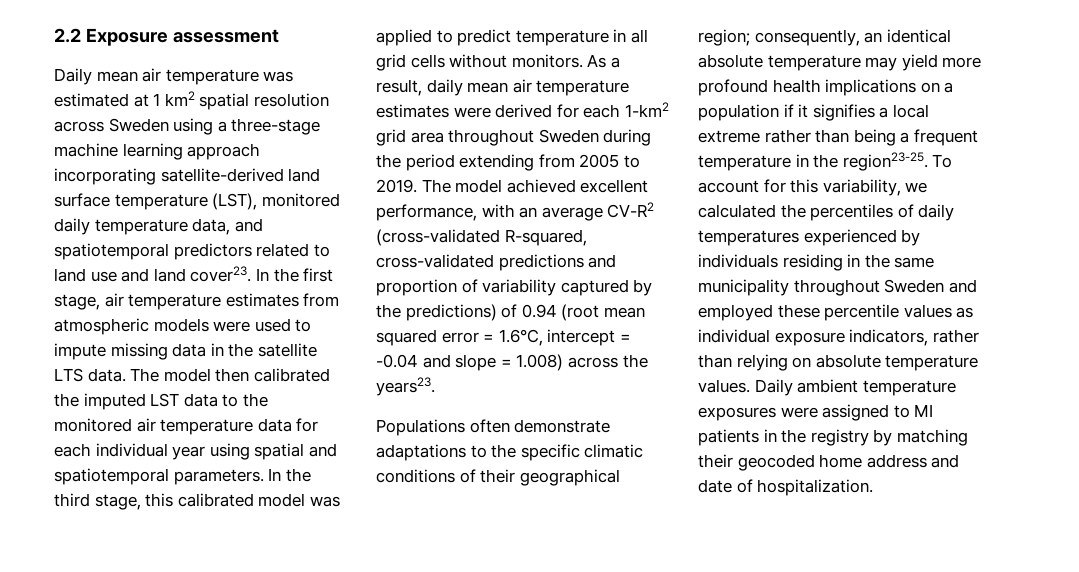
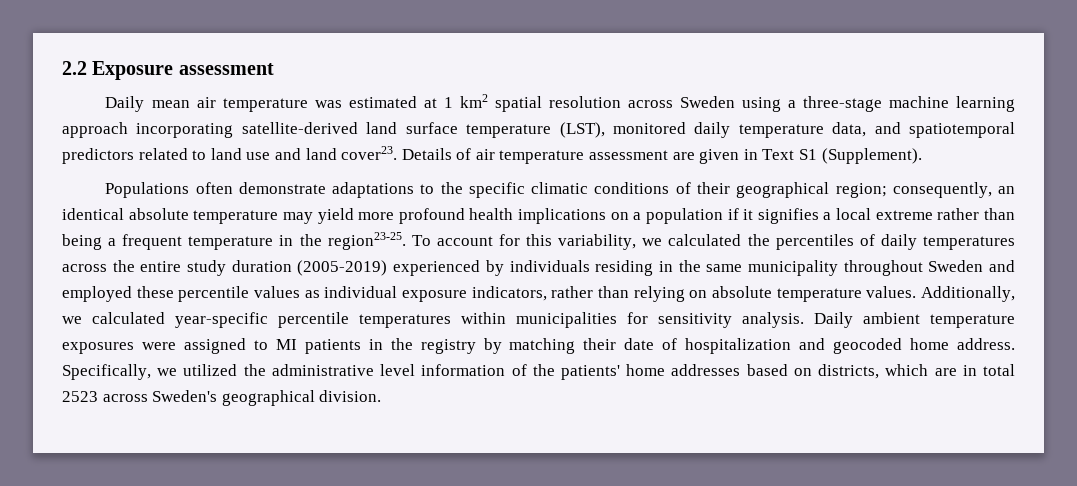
- In the first stage, air temperature estimates from atmospheric models were used to impute missing data in the satellite LTS data. The model then calibrated the imputed LST data to the monitored air temperature data for each individual year using spatial and spatiotemporal parameters. In the third stage, this calibrated model was applied to predict temperature in all grid cells without monitors. As a result, daily mean air temperature estimates were derived for each 1-km2 grid area throughout Sweden during the period extending from 2005 to 2019. The model achieved excellent performance, with an average CV-R2 (cross-validated R-squared, cross-validated predictions and proportion of variability captured by the predictions) of 0.94 (root mean squared error = 1.6°C, intercept = -0.04 and slope = 1.008) across the years23.
+ Details of air temperature assessment are given in Text S1 (Supplement).
- To account for this variability, we calculated the percentiles of daily temperatures experienced by individuals residing in the same municipality throughout Sweden and employed these percentile values as individual exposure indicators, rather than relying on absolute temperature values.
+ To account for this variability, we calculated the percentiles of daily temperatures across the entire study duration (2005-2019) experienced by individuals residing in the same municipality throughout Sweden and employed these percentile values as individual exposure indicators, rather than relying on absolute temperature values.
+ Additionally, we calculated year-specific percentile temperatures within municipalities for sensitivity analysis.
- Daily ambient temperature exposures were assigned to MI patients in the registry by matching their geocoded home address and date of hospitalization.
+ Daily ambient temperature exposures were assigned to MI patients in the registry by matching their date of hospitalization and geocoded home address. Specifically, we utilized the administrative level information of the patients' home addresses based on districts, which are in total 2523 across Sweden's geographical division.

